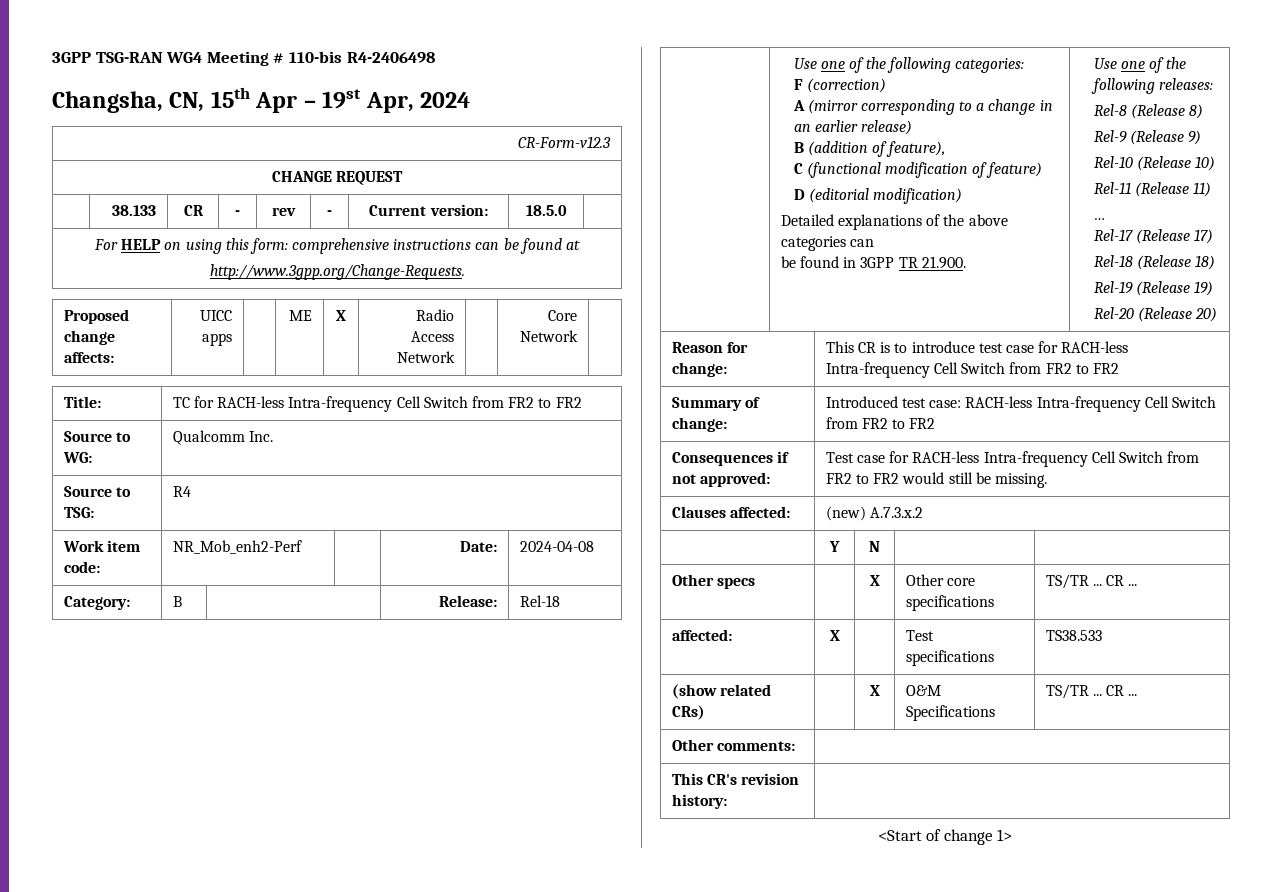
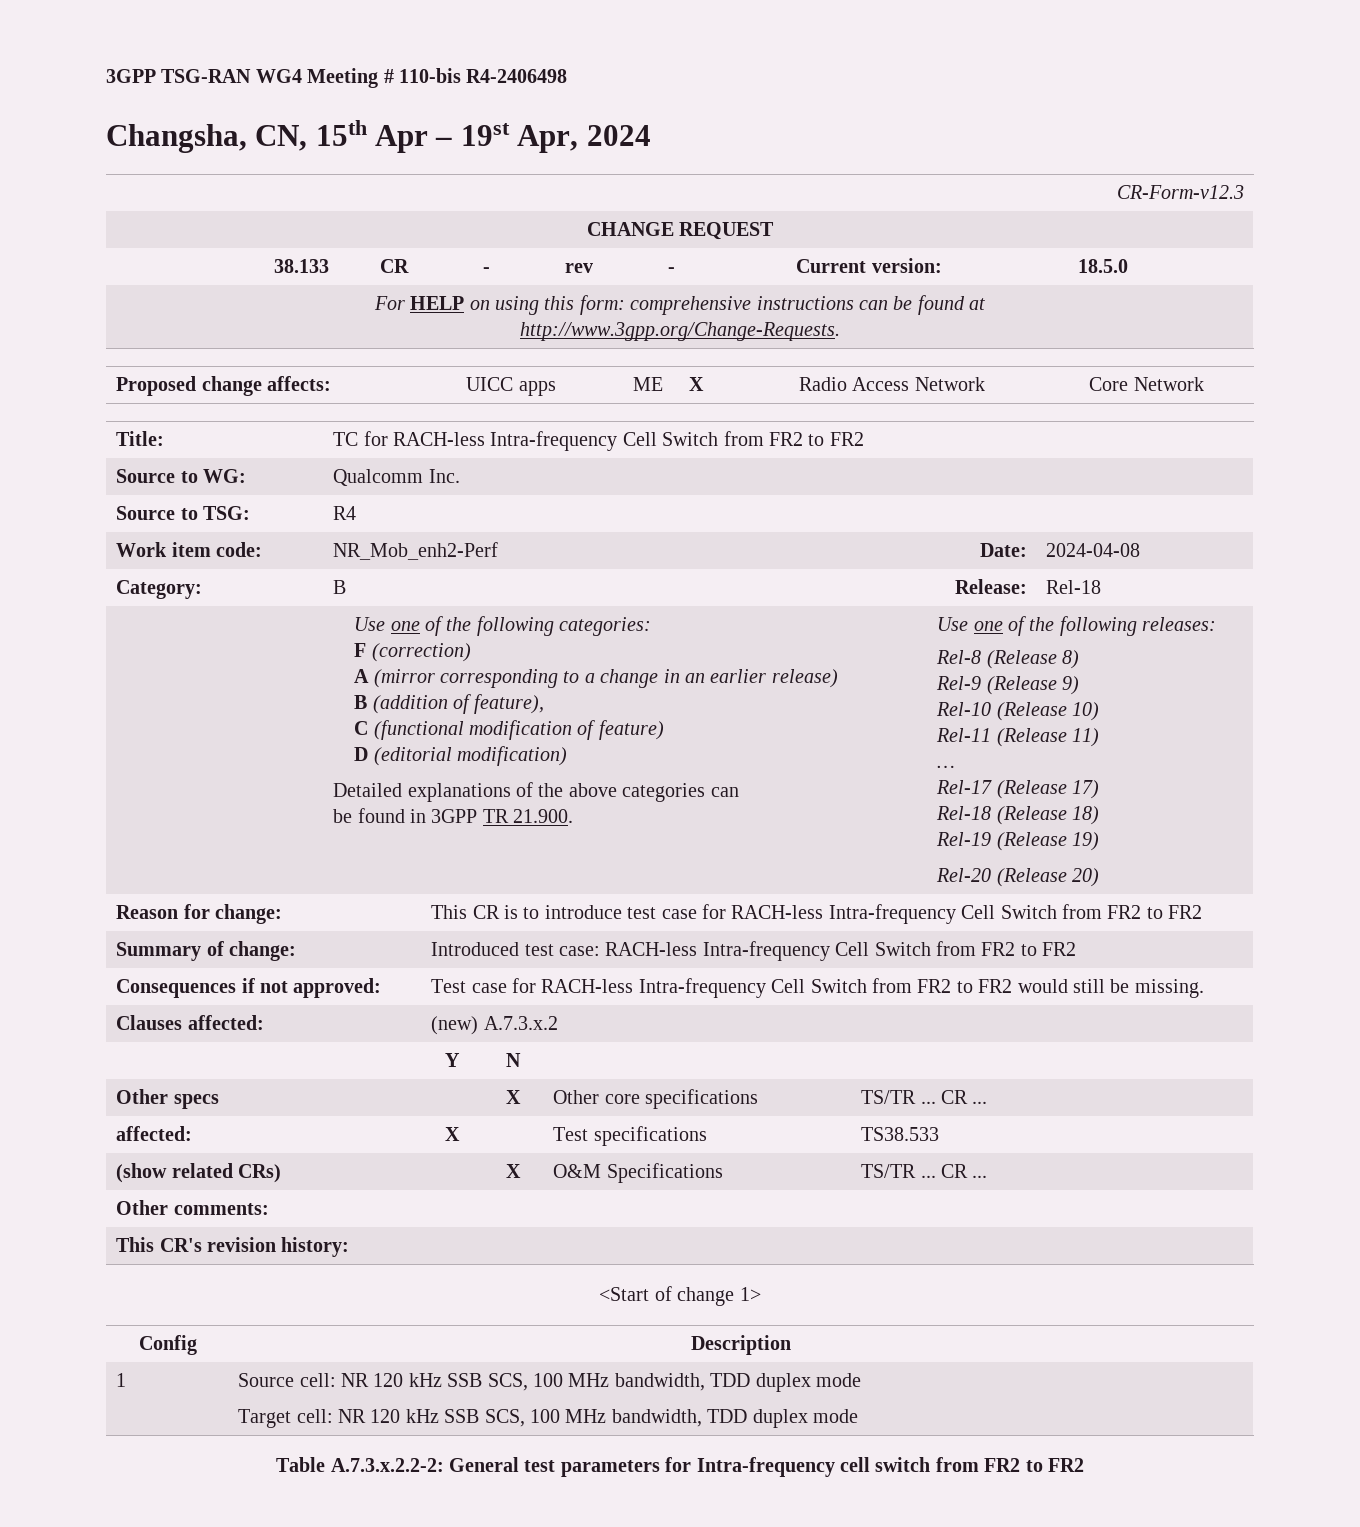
+ Config | Description
+ 1 | Source cell: NR 120 kHz SSB SCS, 100 MHz bandwidth, TDD duplex mode
+ Target cell: NR 120 kHz SSB SCS, 100 MHz bandwidth, TDD duplex mode
+ Table A.7.3.x.2.2-2: General test parameters for Intra-frequency cell switch from FR2 to FR2

